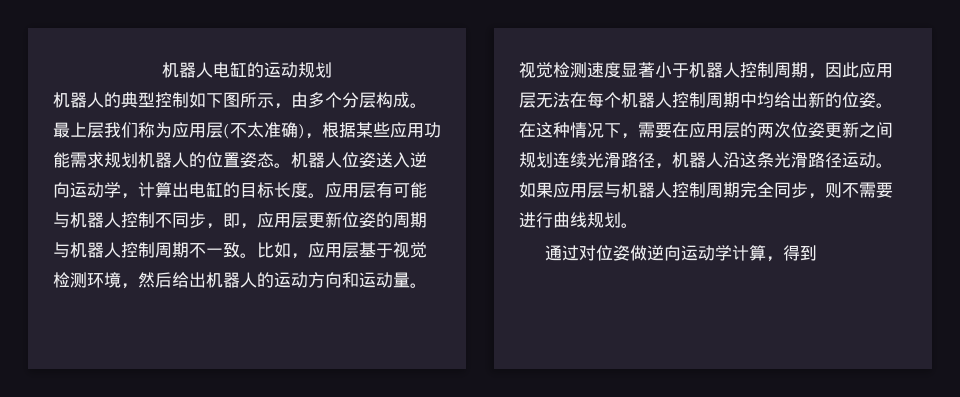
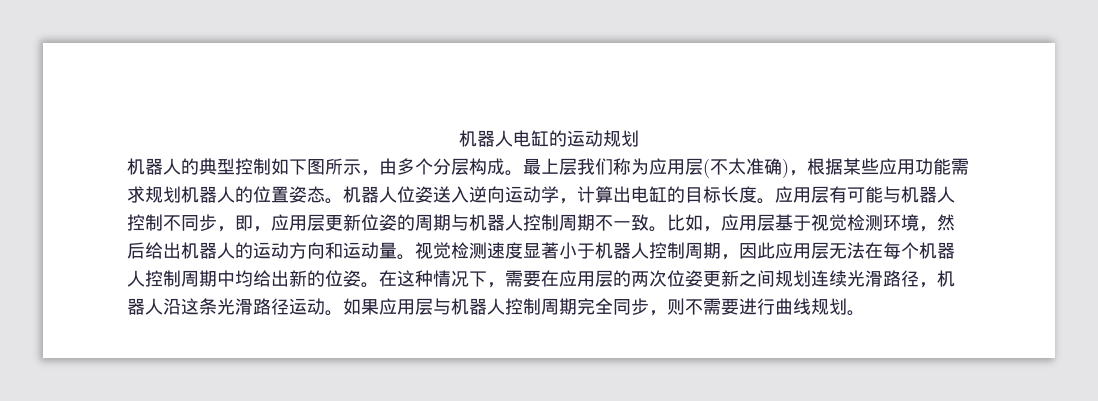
- 通过对位姿做逆向运动学计算，得到

